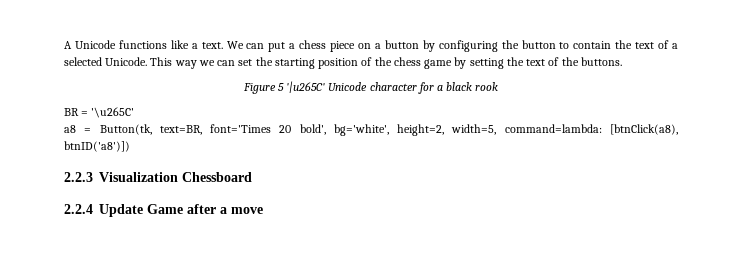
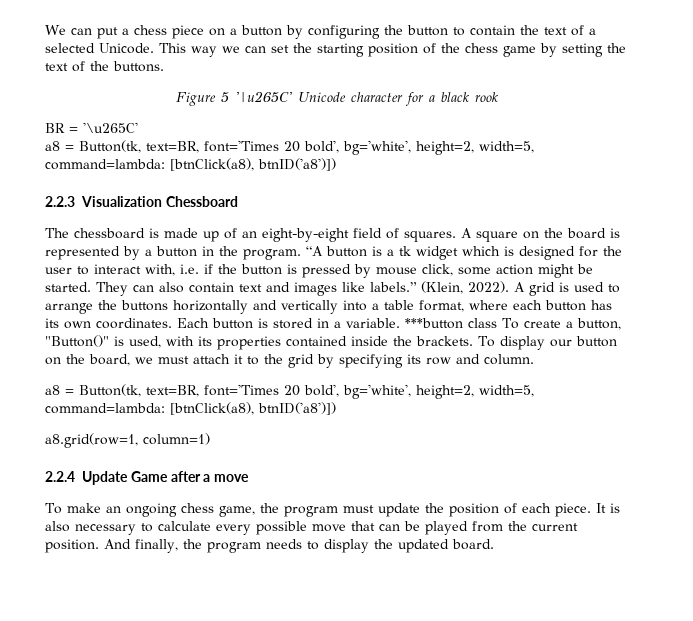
- A Unicode functions like a text.
+ The chessboard is made up of an eight-by-eight field of squares. A square on the board is represented by a button in the program. “A button is a tk widget which is designed for the user to interact with, i.e. if the button is pressed by mouse click, some action might be started. They can also contain text and images like labels.” (Klein, 2022). A grid is used to arrange the buttons horizontally and vertically into a table format, where each button has its own coordinates. Each button is stored in a variable. ***button class To create a button, "Button()" is used, with its properties contained inside the brackets. To display our button on the board, we must attach it to the grid by specifying its row and column.
+ a8 = Button(tk, text=BR, font='Times 20 bold', bg='white', height=2, width=5, command=lambda: [btnClick(a8), btnID('a8')])
+ a8.grid(row=1, column=1)
+ To make an ongoing chess game, the program must update the position of each piece. It is also necessary to calculate every possible move that can be played from the current position. And finally, the program needs to display the updated board.

